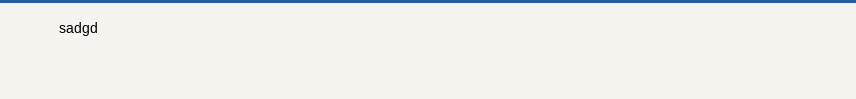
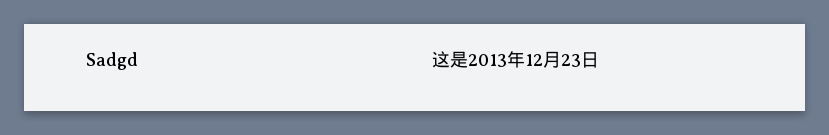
- sadgd
+ Sadgd
+ 这是2013年12月23日

